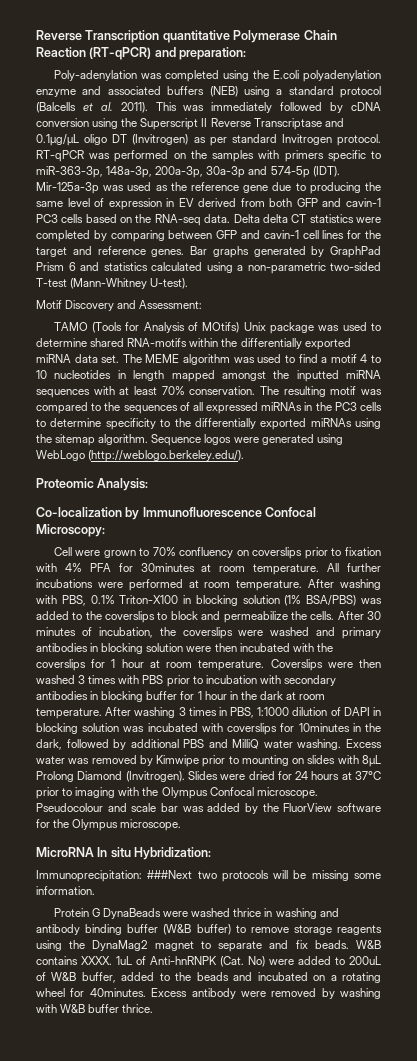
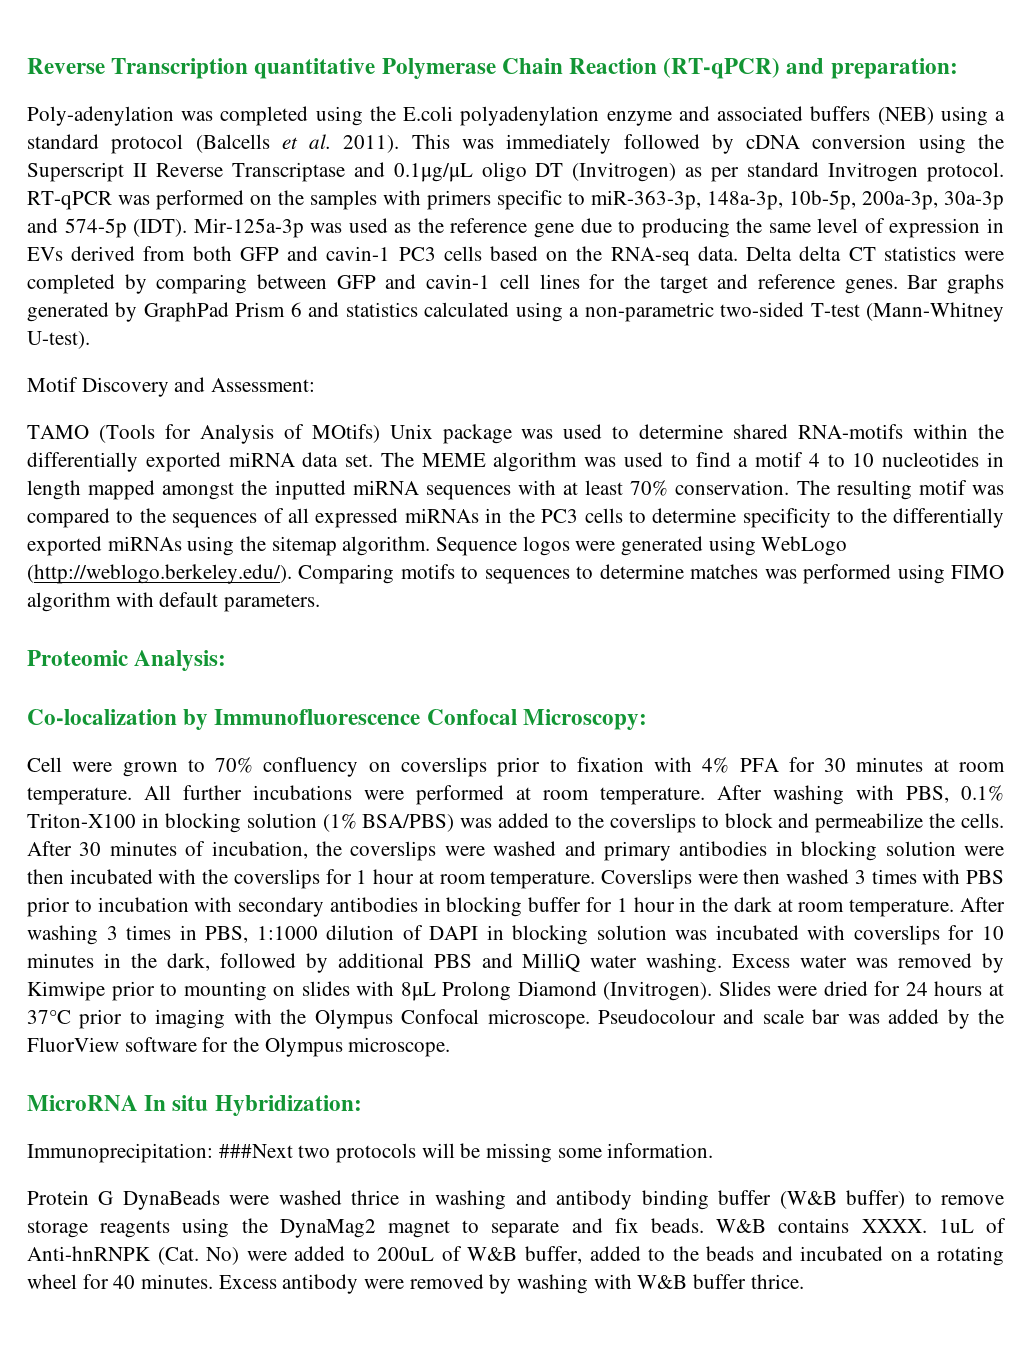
- RT-qPCR was performed on the samples with primers specific to miR-363-3p, 148a-3p, 200a-3p, 30a-3p and 574-5p (IDT).
+ RT-qPCR was performed on the samples with primers specific to miR-363-3p, 148a-3p, 10b-5p, 200a-3p, 30a-3p and 574-5p (IDT).
- Mir-125a-3p was used as the reference gene due to producing the same level of expression in EV derived from both GFP and cavin-1 PC3 cells based on the RNA-seq data.
+ Mir-125a-3p was used as the reference gene due to producing the same level of expression in EVs derived from both GFP and cavin-1 PC3 cells based on the RNA-seq data.
- Sequence logos were generated using WebLogo (http://weblogo.berkeley.edu/).
+ Sequence logos were generated using WebLogo (http://weblogo.berkeley.edu/). Comparing motifs to sequences to determine matches was performed using FIMO algorithm with default parameters.
- Cell were grown to 70% confluency on coverslips prior to fixation with 4% PFA for 30minutes at room temperature.
+ Cell were grown to 70% confluency on coverslips prior to fixation with 4% PFA for 30 minutes at room temperature.
- After washing 3 times in PBS, 1:1000 dilution of DAPI in blocking solution was incubated with coverslips for 10minutes in the dark, followed by additional PBS and MilliQ water washing.
+ After washing 3 times in PBS, 1:1000 dilution of DAPI in blocking solution was incubated with coverslips for 10 minutes in the dark, followed by additional PBS and MilliQ water washing.
- 1uL of Anti-hnRNPK (Cat. No) were added to 200uL of W&B buffer, added to the beads and incubated on a rotating wheel for 40minutes.
+ 1uL of Anti-hnRNPK (Cat. No) were added to 200uL of W&B buffer, added to the beads and incubated on a rotating wheel for 40 minutes.

